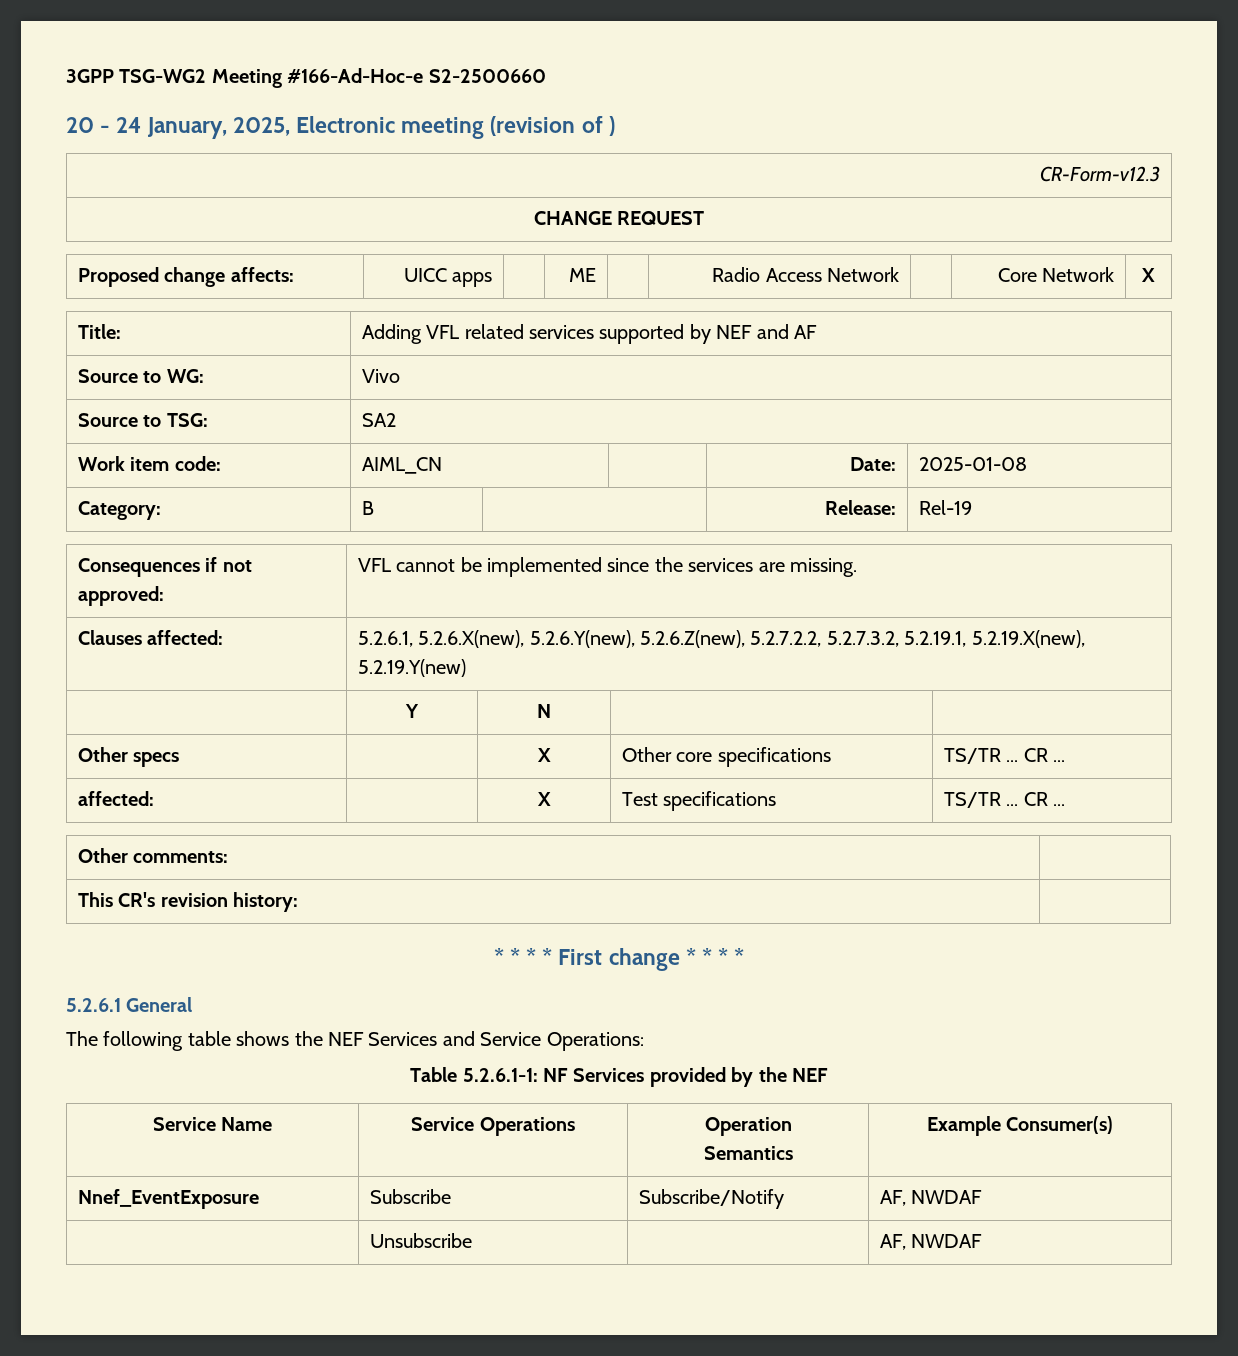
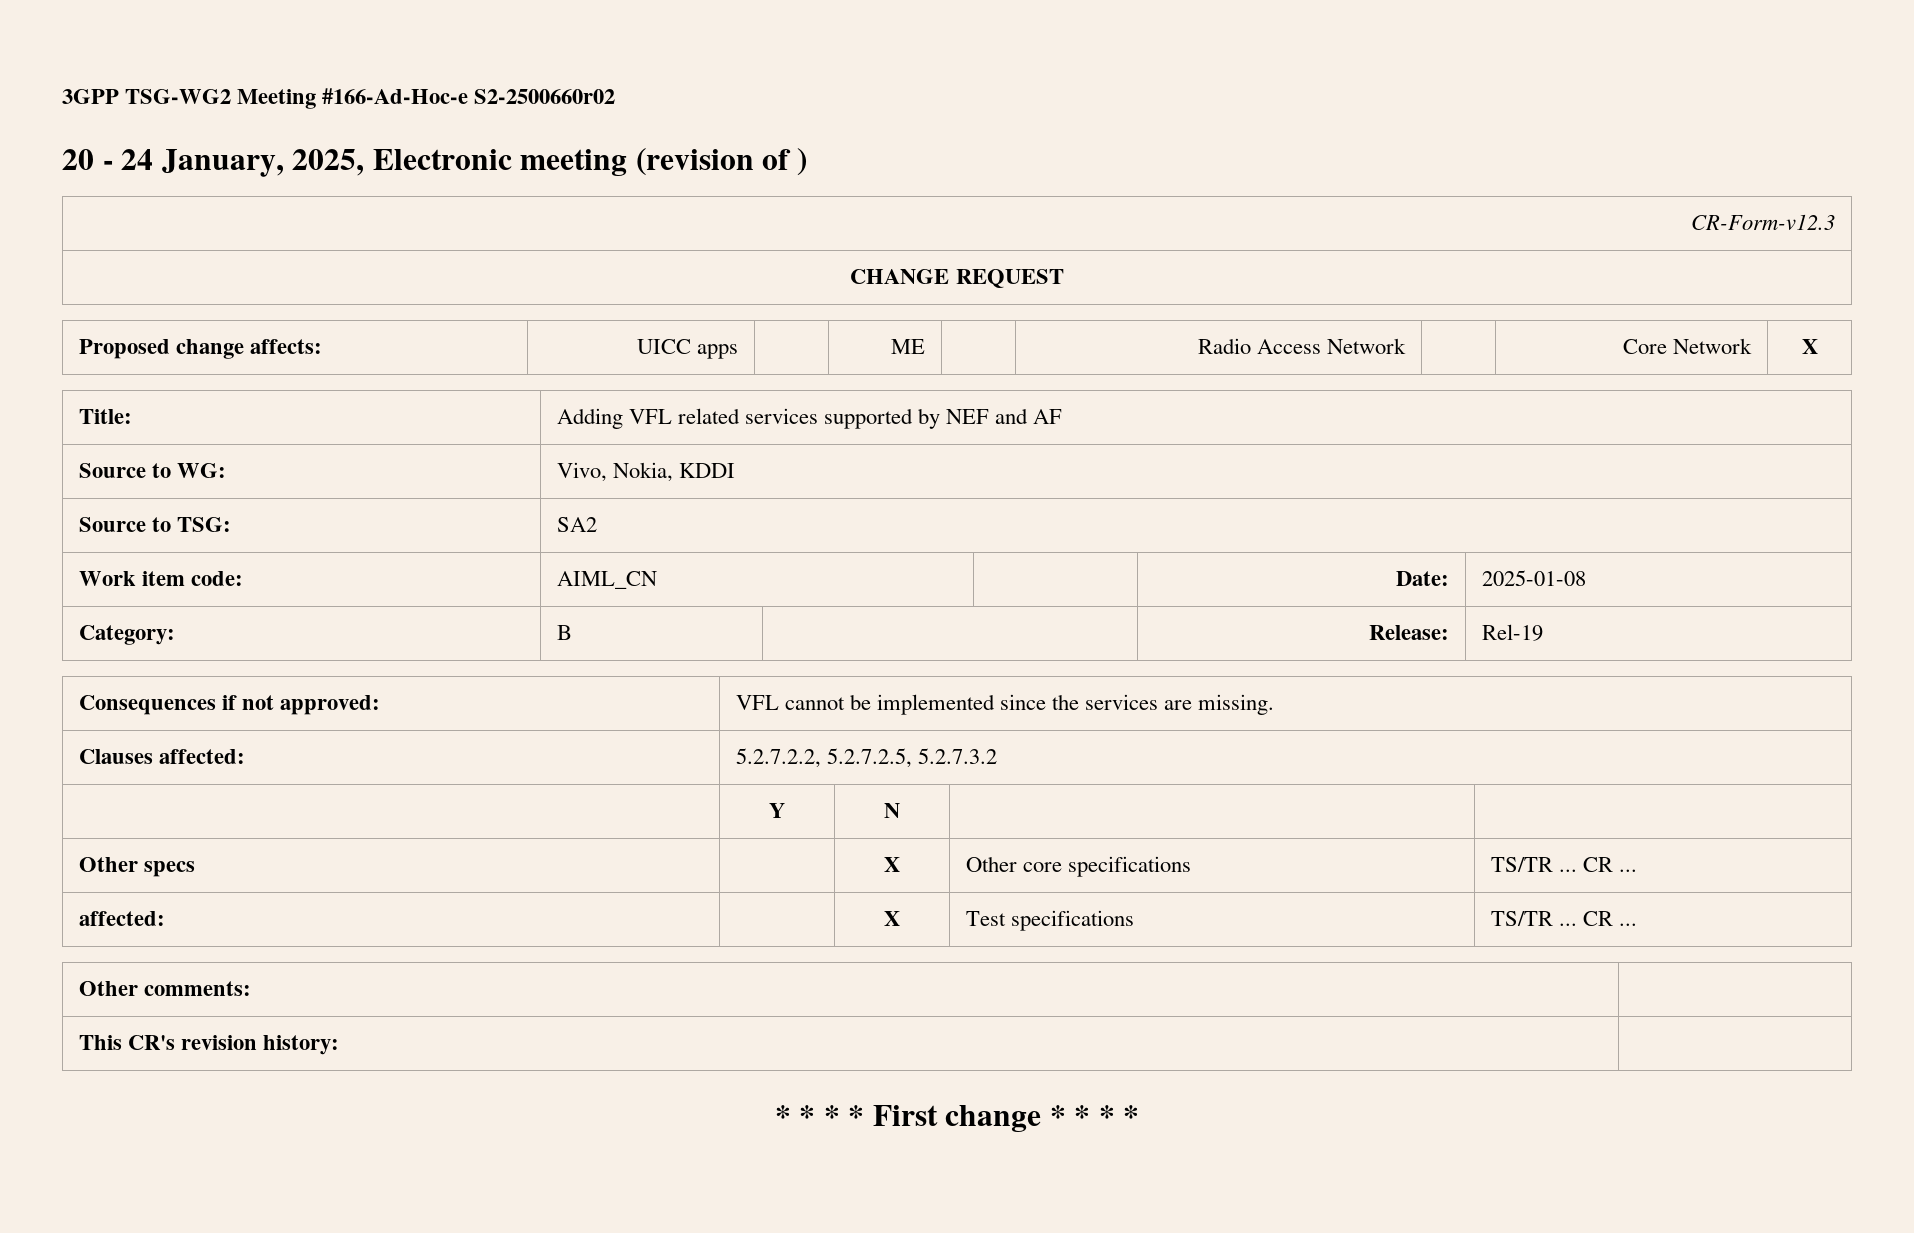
- 3GPP TSG-WG2 Meeting #166-Ad-Hoc-e S2-2500660
+ 3GPP TSG-WG2 Meeting #166-Ad-Hoc-e S2-2500660r02
- Source to WG: | Vivo
+ Source to WG: | Vivo, Nokia, KDDI
- Clauses affected: | 5.2.6.1, 5.2.6.X(new), 5.2.6.Y(new), 5.2.6.Z(new), 5.2.7.2.2, 5.2.7.3.2, 5.2.19.1, 5.2.19.X(new), 5.2.19.Y(new)
+ Clauses affected: | 5.2.7.2.2, 5.2.7.2.5, 5.2.7.3.2
- 5.2.6.1 General
- The following table shows the NEF Services and Service Operations:
- Table 5.2.6.1-1: NF Services provided by the NEF
- Service Name | Service Operations | Operation
- Semantics | Example Consumer(s)
- Nnef_EventExposure | Subscribe | Subscribe/Notify | AF, NWDAF
- | Unsubscribe | | AF, NWDAF

